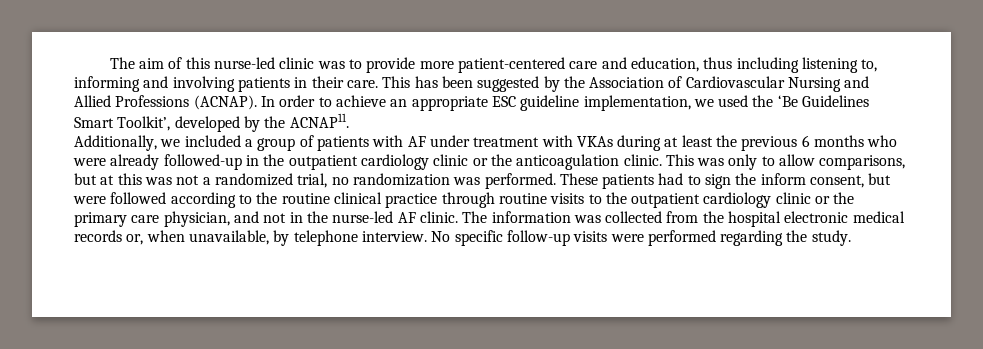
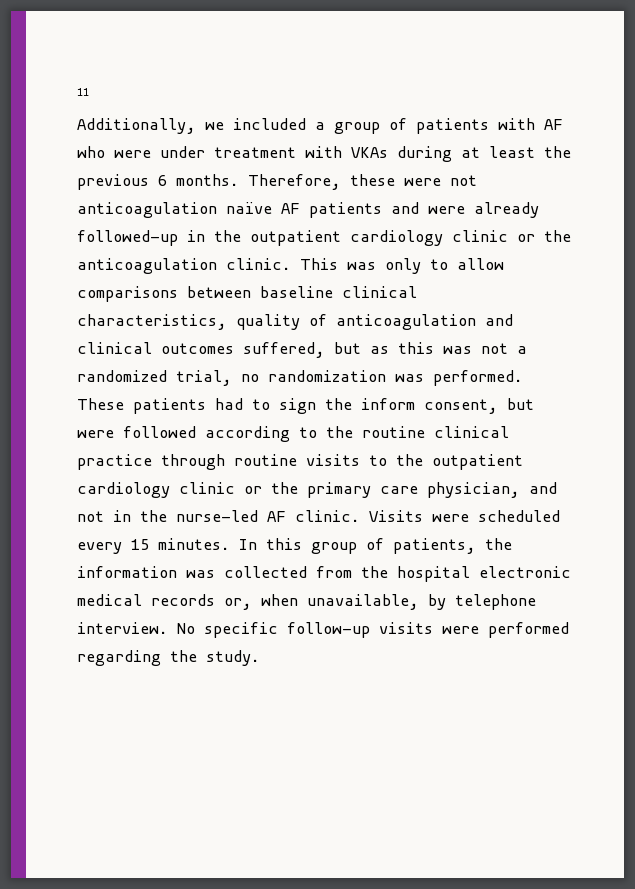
- The aim of this nurse-led clinic was to provide more patient-centered care and education, thus including listening to, informing and involving patients in their care. This has been suggested by the Association of Cardiovascular Nursing and Allied Professions (ACNAP). In order to achieve an appropriate ESC guideline implementation, we used the ‘Be Guidelines Smart Toolkit’, developed by the ACNAP11.
+ 11
- Additionally, we included a group of patients with AF under treatment with VKAs during at least the previous 6 months who were already followed-up in the outpatient cardiology clinic or the anticoagulation clinic.
+ Additionally, we included a group of patients with AF who were under treatment with VKAs during at least the previous 6 months. Therefore, these were not anticoagulation naïve AF patients and were already followed-up in the outpatient cardiology clinic or the anticoagulation clinic.
- This was only to allow comparisons, but at this was not a randomized trial, no randomization was performed.
+ This was only to allow comparisons between baseline clinical characteristics, quality of anticoagulation and clinical outcomes suffered, but as this was not a randomized trial, no randomization was performed.
- The information was collected from the hospital electronic medical records or, when unavailable, by telephone interview.
+ Visits were scheduled every 15 minutes. In this group of patients, the information was collected from the hospital electronic medical records or, when unavailable, by telephone interview.

